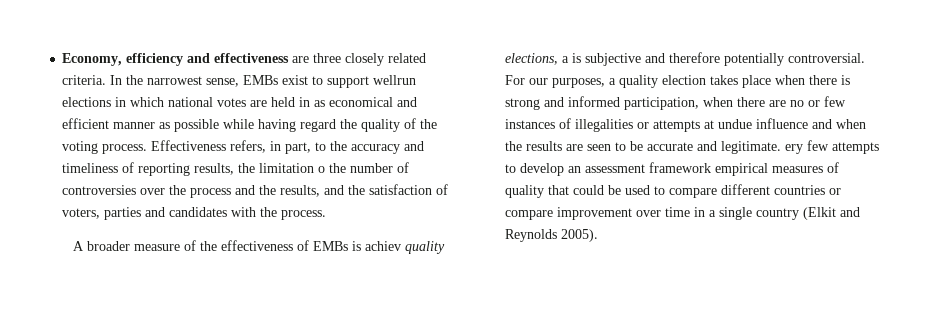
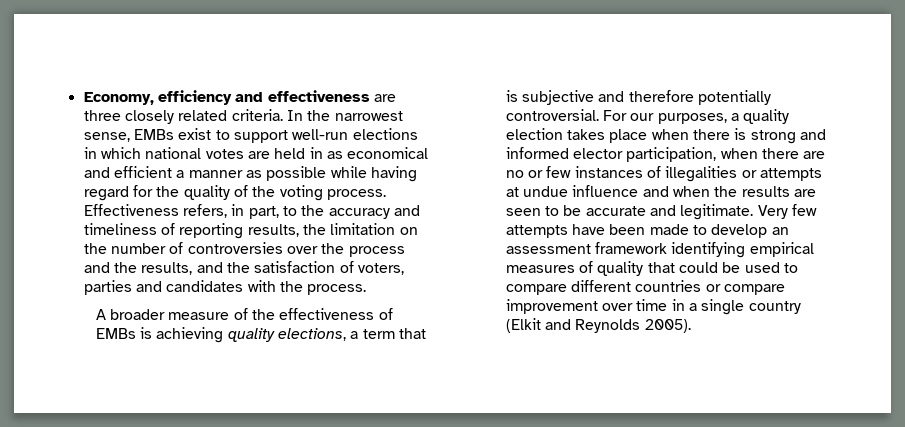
- In the narrowest sense, EMBs exist to support wellrun elections in which national votes are held in as economical and efficient manner as possible while having regard the quality of the voting process.
+ In the narrowest sense, EMBs exist to support well-run elections in which national votes are held in as economical and efficient a manner as possible while having regard for the quality of the voting process.
- Effectiveness refers, in part, to the accuracy and timeliness of reporting results, the limitation o the number of controversies over the process and the results, and the satisfaction of voters, parties and candidates with the process.
+ Effectiveness refers, in part, to the accuracy and timeliness of reporting results, the limitation on the number of controversies over the process and the results, and the satisfaction of voters, parties and candidates with the process.
- A broader measure of the effectiveness of EMBs is achiev quality elections, a is subjective and therefore potentially controversial.
+ A broader measure of the effectiveness of EMBs is achieving quality elections, a term that is subjective and therefore potentially controversial.
- For our purposes, a quality election takes place when there is strong and informed participation, when there are no or few instances of illegalities or attempts at undue influence and when the results are seen to be accurate and legitimate. ery few attempts to develop an assessment framework empirical measures of quality that could be used to compare different countries or compare improvement over time in a single country (Elkit and Reynolds 2005).
+ For our purposes, a quality election takes place when there is strong and informed elector participation, when there are no or few instances of illegalities or attempts at undue influence and when the results are seen to be accurate and legitimate. Very few attempts have been made to develop an assessment framework identifying empirical measures of quality that could be used to compare different countries or compare improvement over time in a single country (Elkit and Reynolds 2005).

